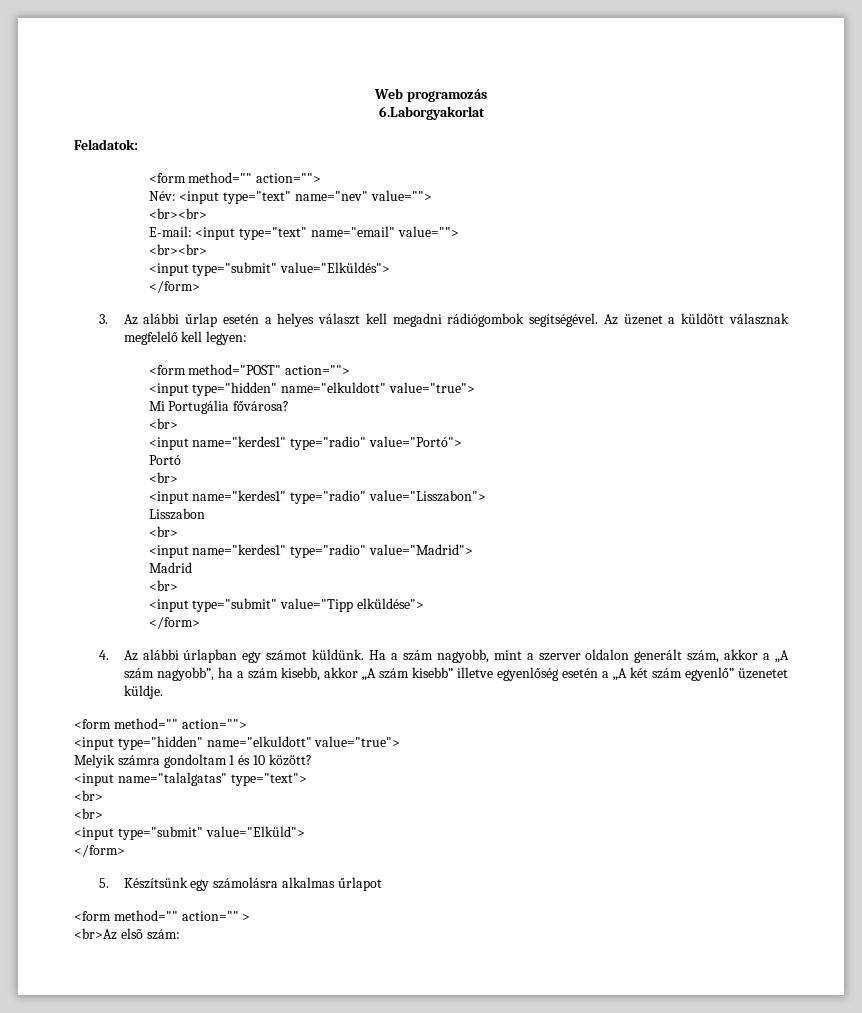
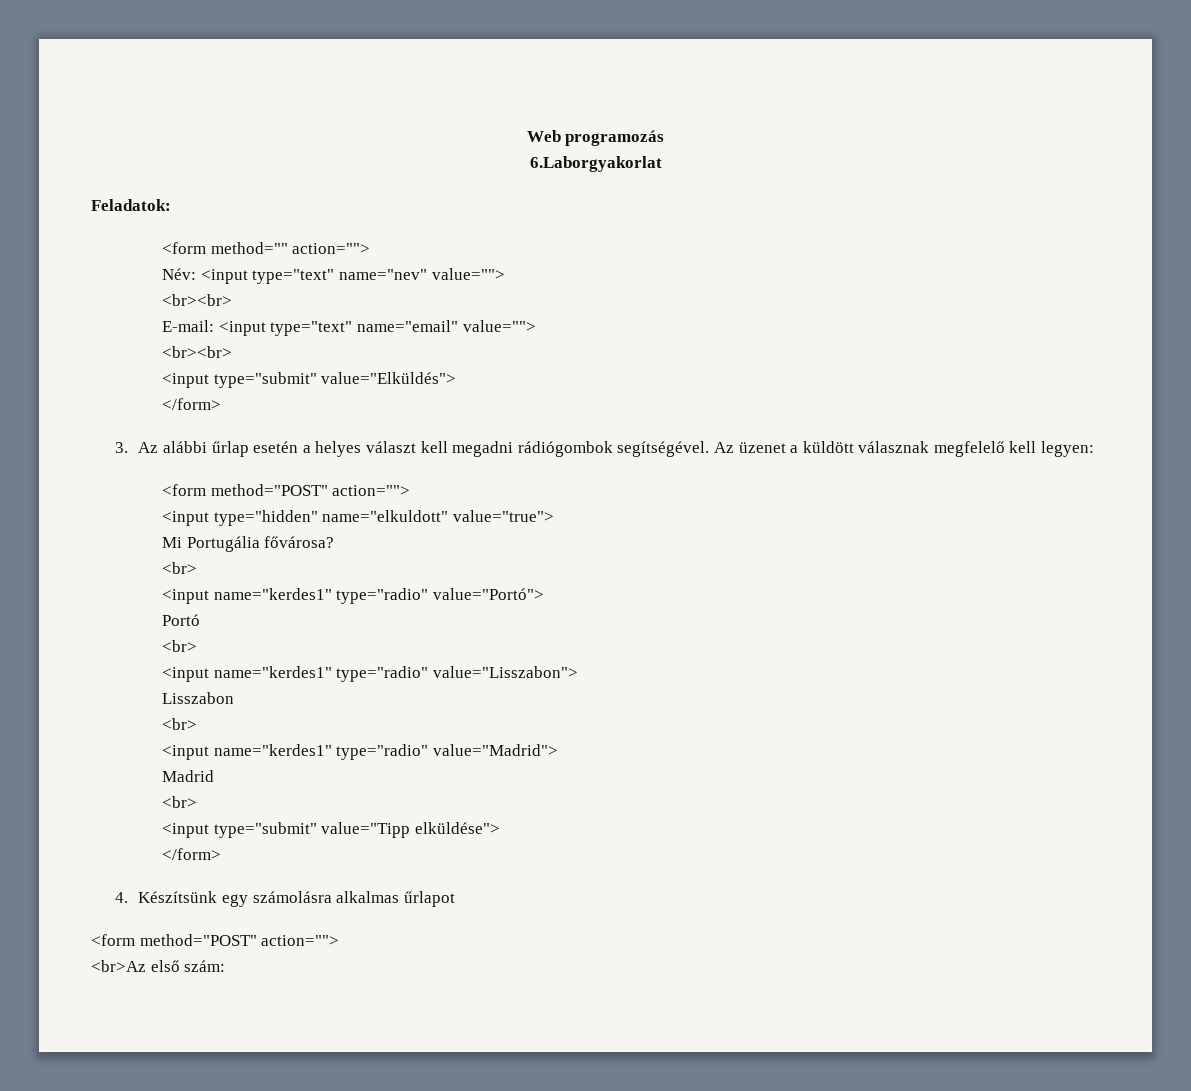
- 4. Az alábbi úrlapban egy számot küldünk. Ha a szám nagyobb, mint a szerver oldalon generált szám, akkor a „A szám nagyobb”, ha a szám kisebb, akkor „A szám kisebb” illetve egyenlőség esetén a „A két szám egyenlő” üzenetet küldje.
- <form method="" action="">
- <input type="hidden" name="elkuldott" value="true">
- Melyik számra gondoltam 1 és 10 között?
- <input name="talalgatas" type="text">
- <br>
- <br>
- <input type="submit" value="Elküld">
- </form>
- 5. Készítsünk egy számolásra alkalmas űrlapot
- <form method="" action="" >
+ 4. Készítsünk egy számolásra alkalmas űrlapot
+ <form method="POST" action="">
- <br>Az elsõ szám:
+ <br>Az első szám:

